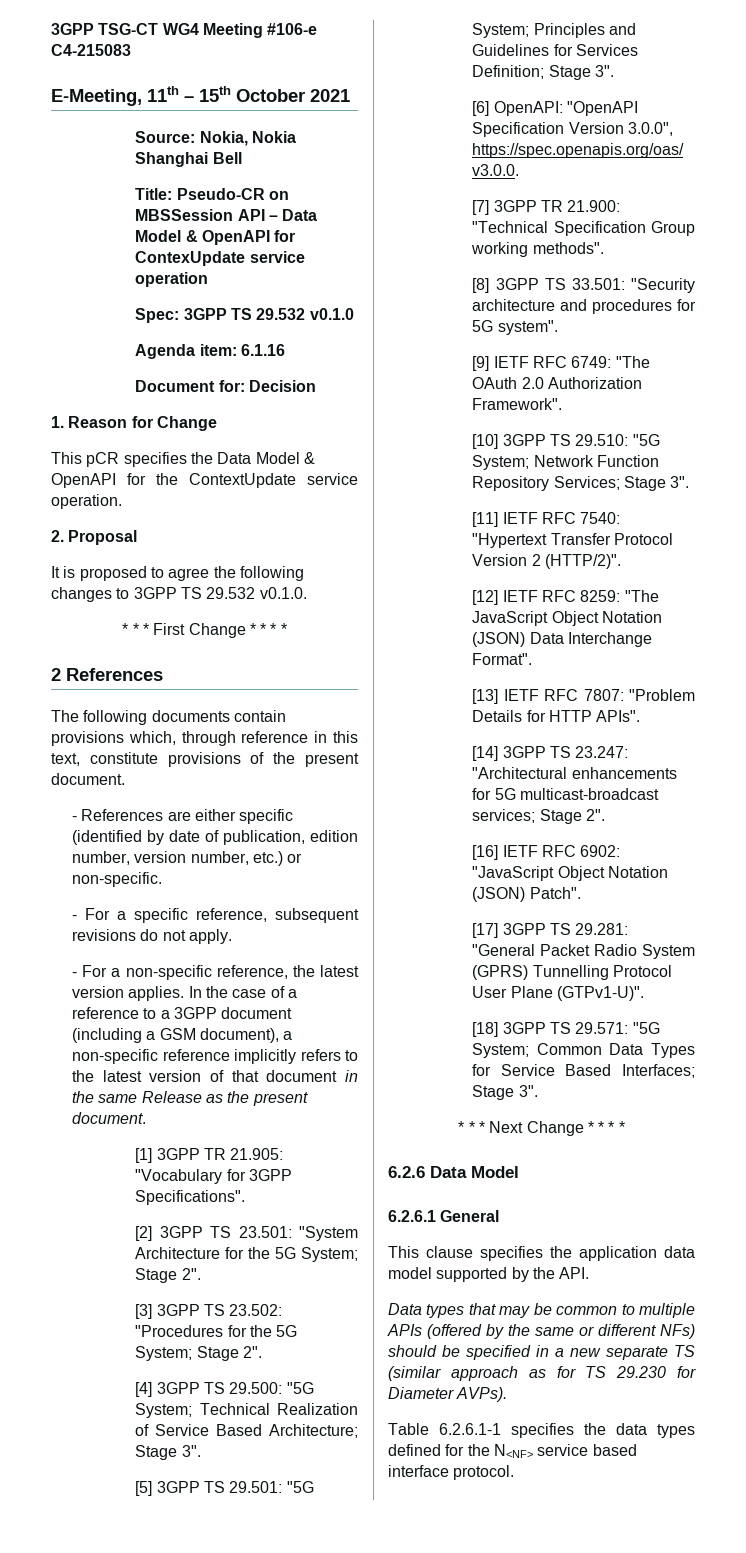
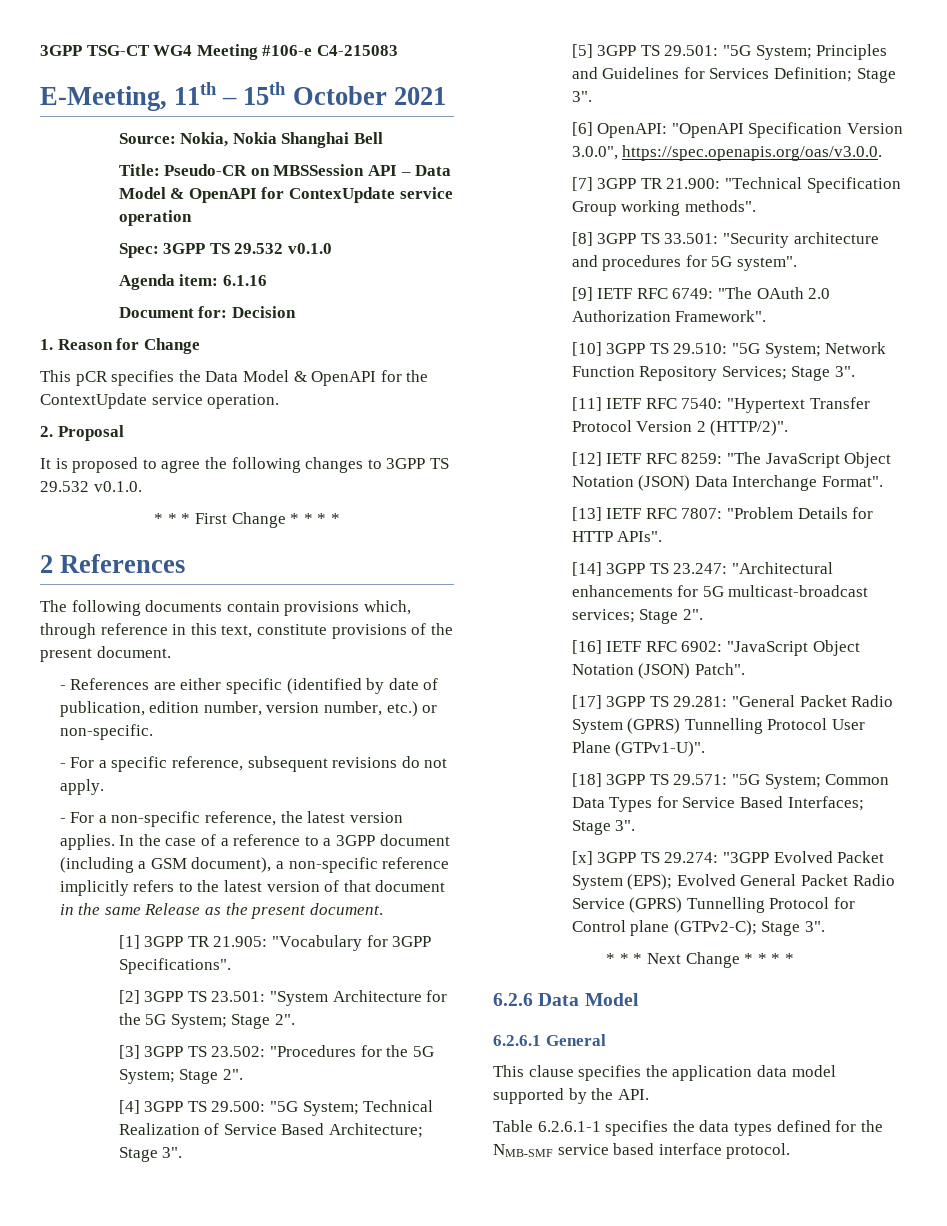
+ [x] 3GPP TS 29.274: "3GPP Evolved Packet System (EPS); Evolved General Packet Radio Service (GPRS) Tunnelling Protocol for Control plane (GTPv2-C); Stage 3".
- Data types that may be common to multiple APIs (offered by the same or different NFs) should be specified in a new separate TS (similar approach as for TS 29.230 for Diameter AVPs).
- Table 6.2.6.1-1 specifies the data types defined for the N<NF> service based interface protocol.
+ Table 6.2.6.1-1 specifies the data types defined for the NMB-SMF service based interface protocol.

